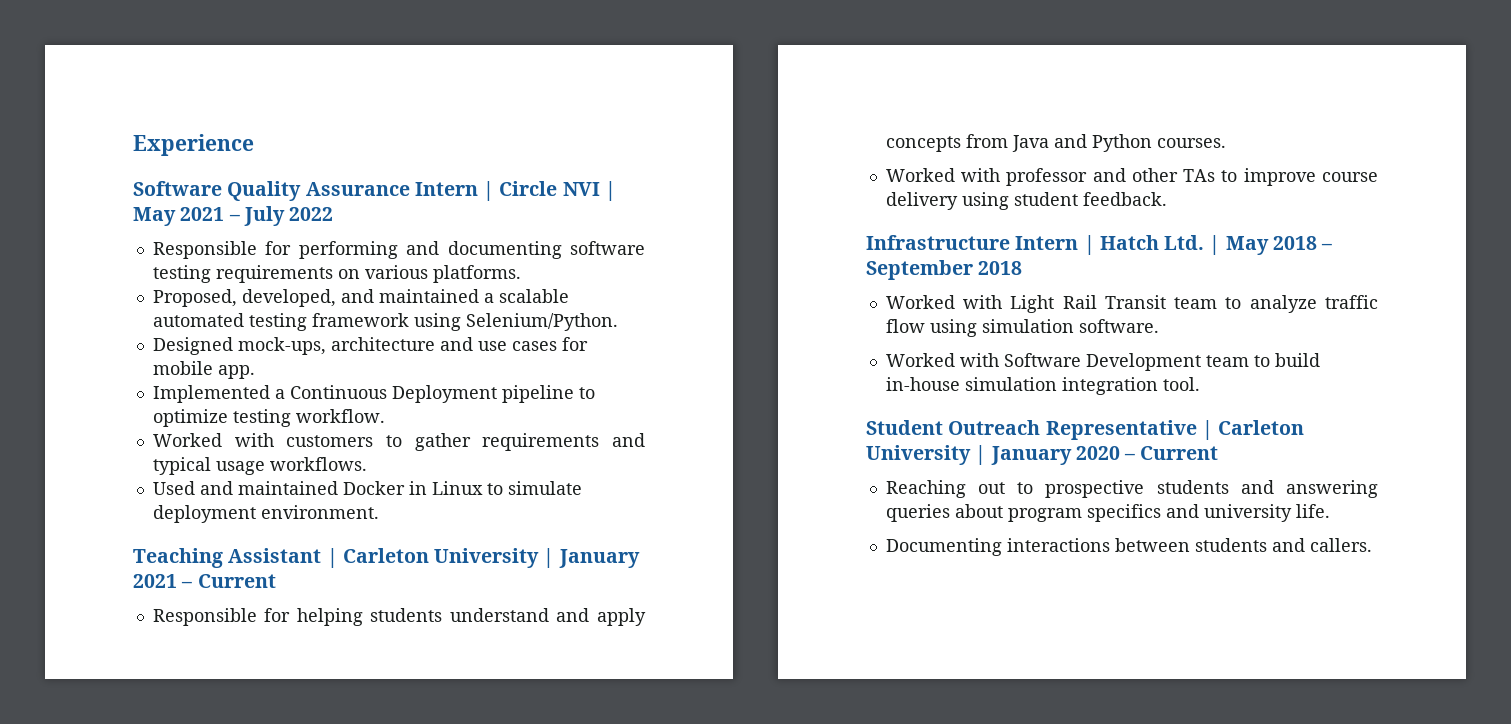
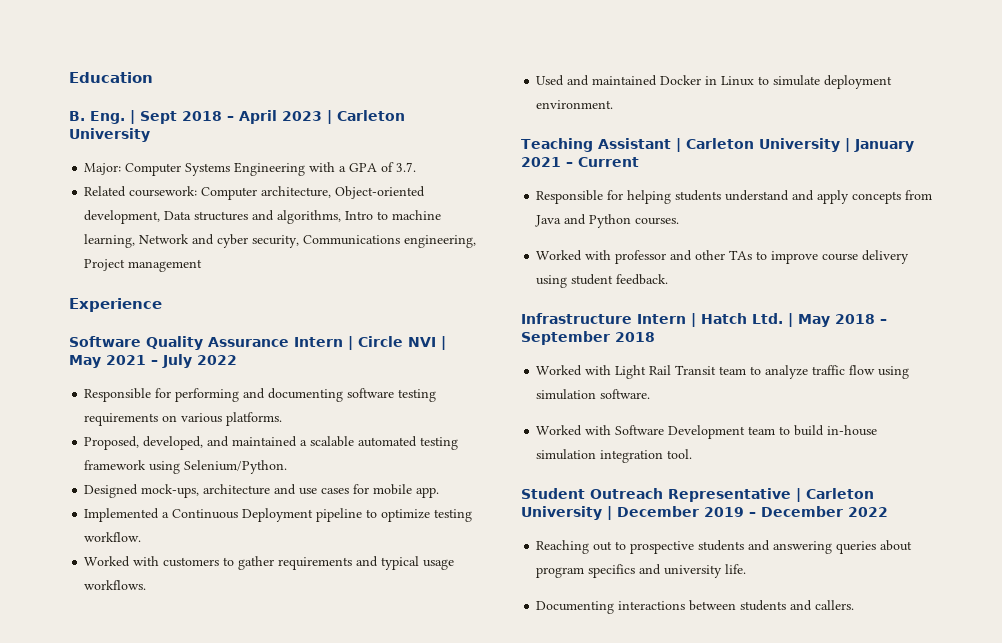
+ Education
+ B. Eng. | Sept 2018 – April 2023 | Carleton University
+ Major: Computer Systems Engineering with a GPA of 3.7.
+ Related coursework: Computer architecture, Object-oriented development, Data structures and algorithms, Intro to machine learning, Network and cyber security, Communications engineering, Project management
- Student Outreach Representative | Carleton University | January 2020 – Current
+ Student Outreach Representative | Carleton University | December 2019 – December 2022

